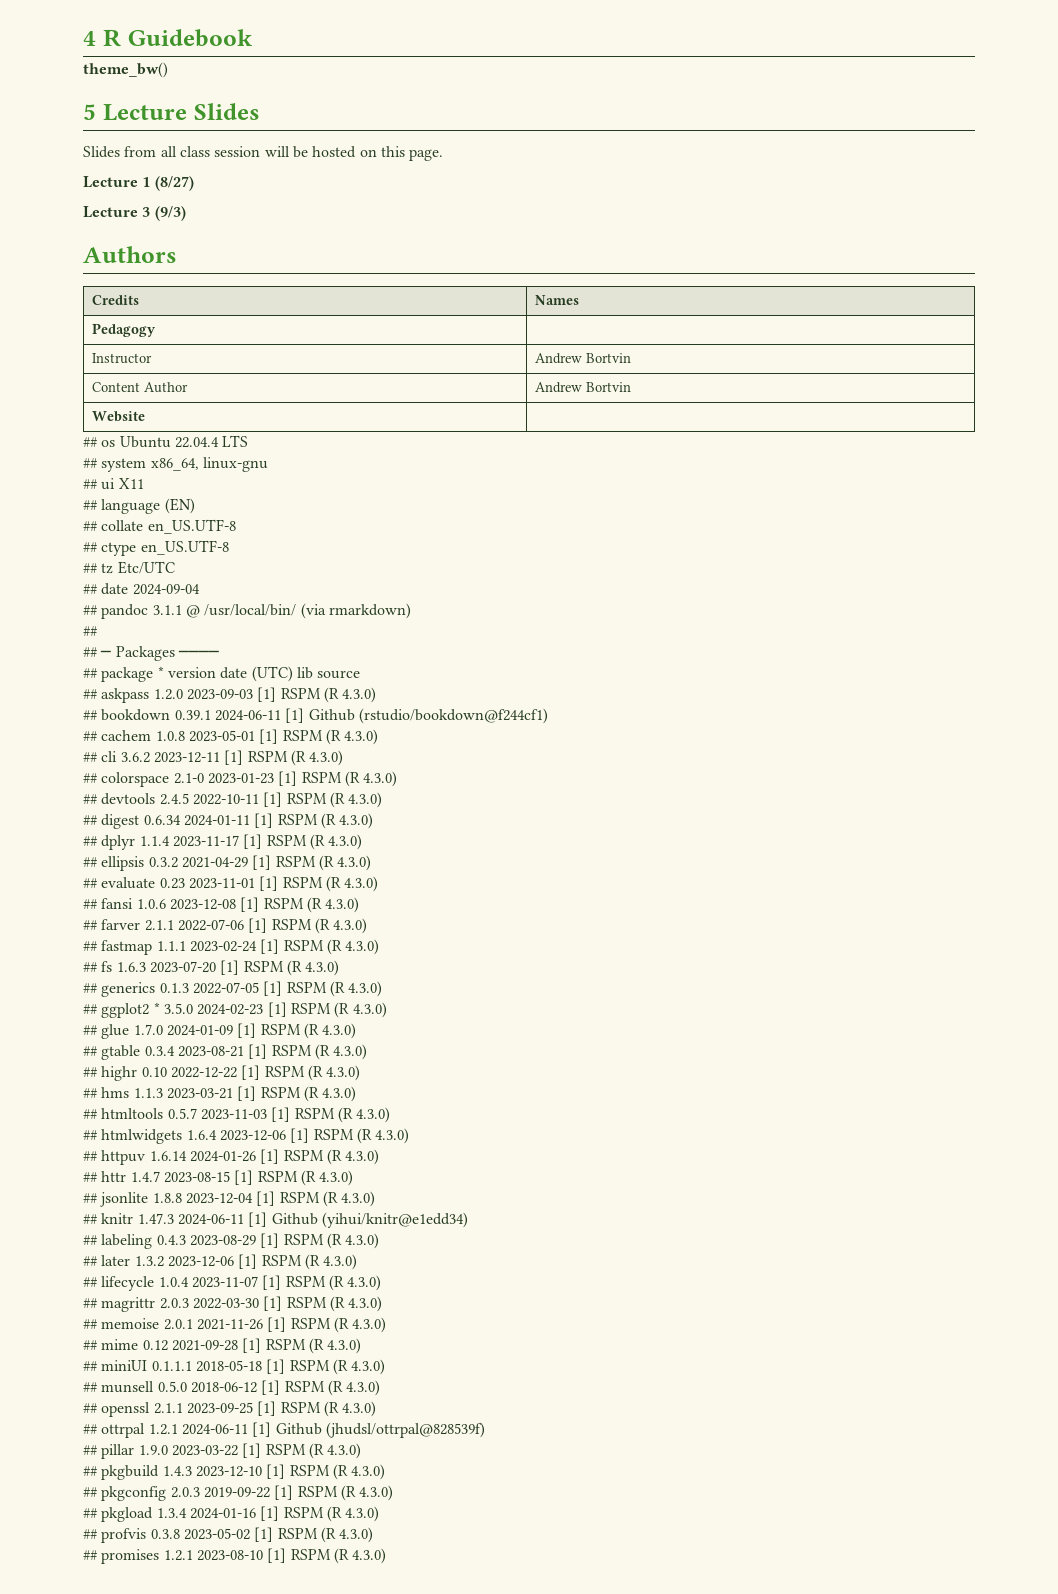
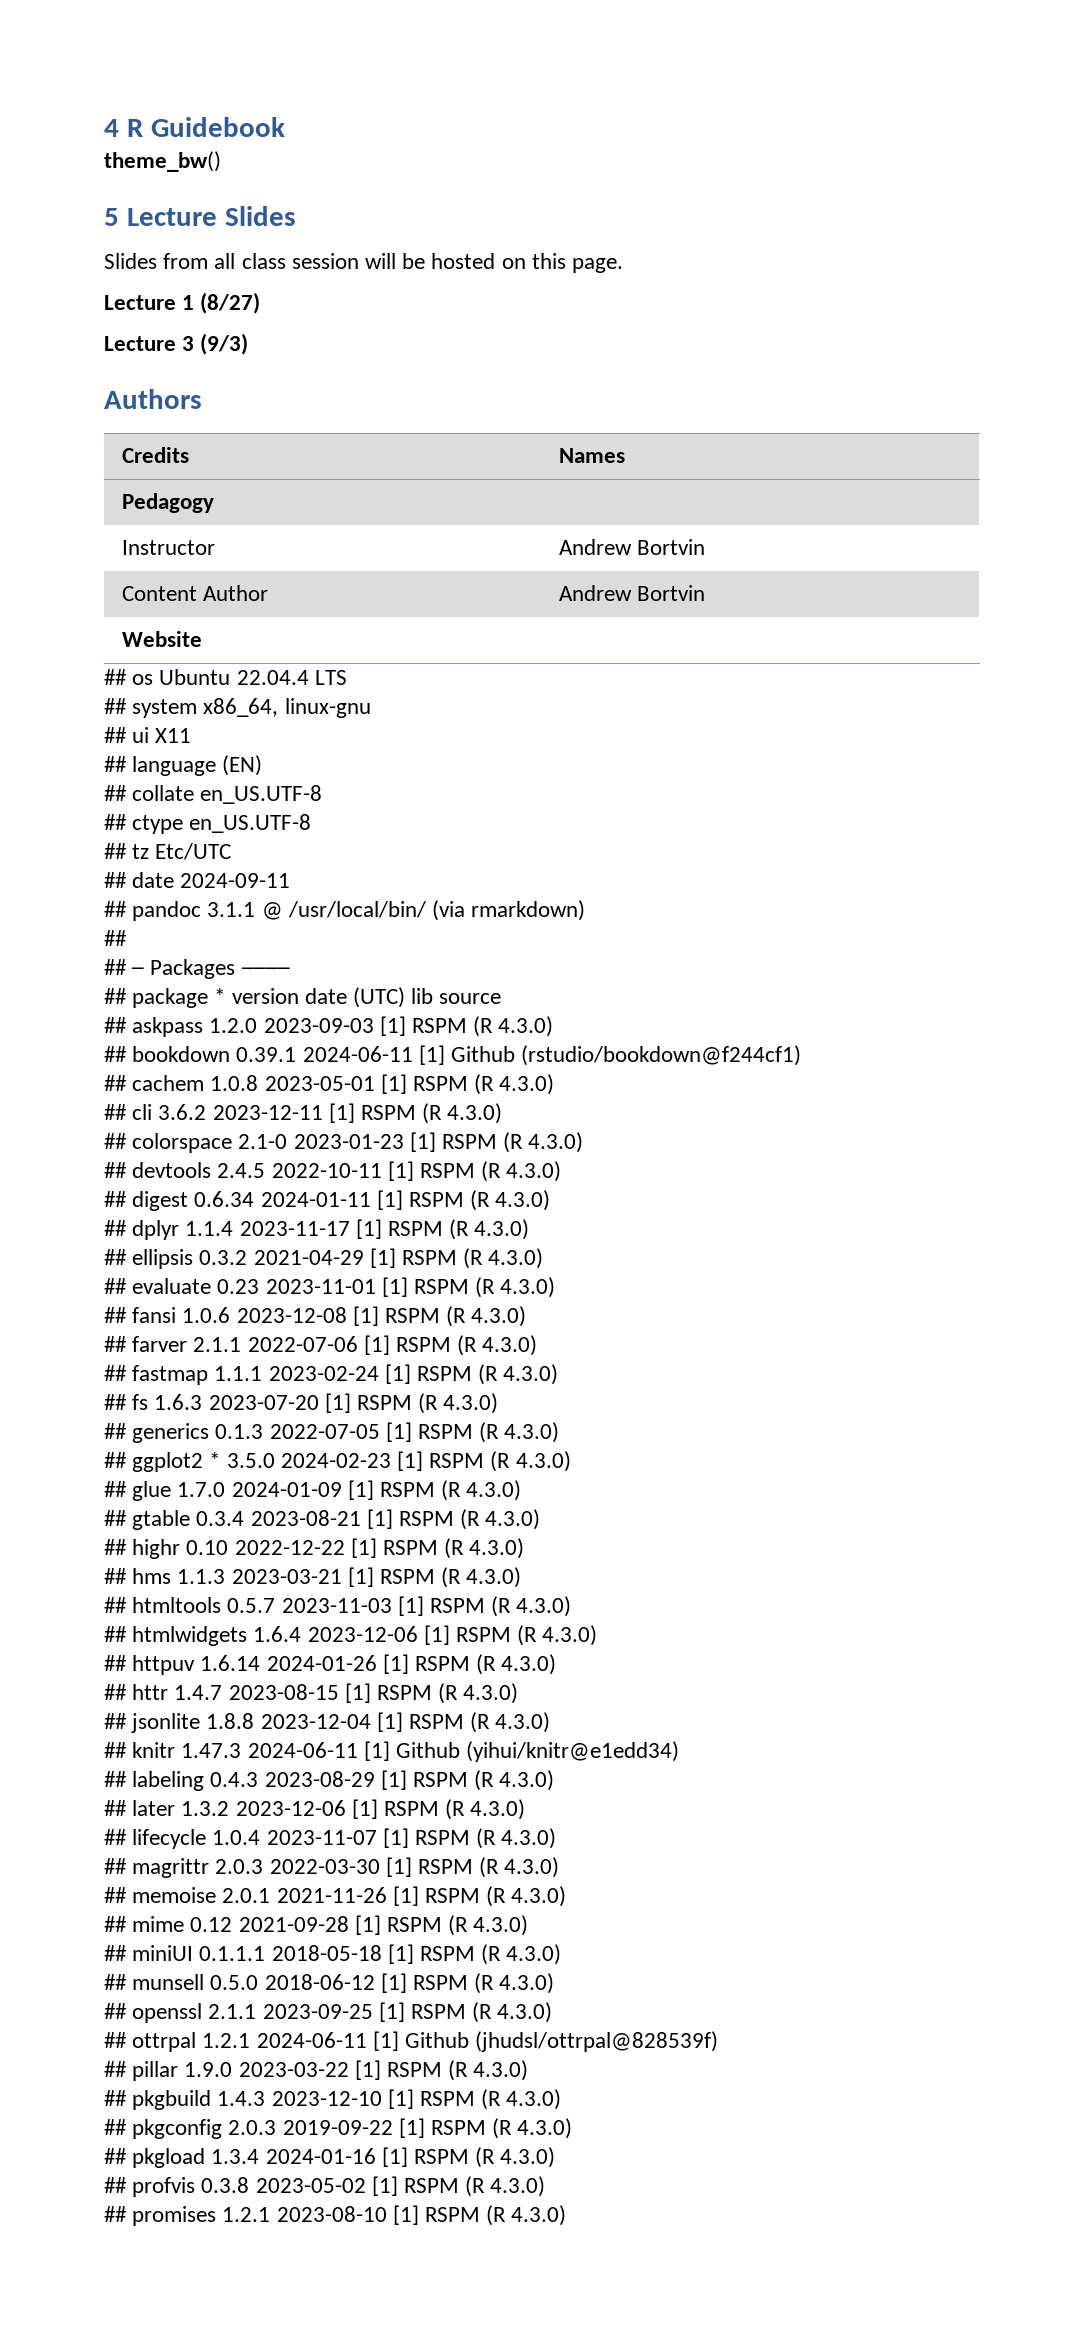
- ## date 2024-09-04
+ ## date 2024-09-11

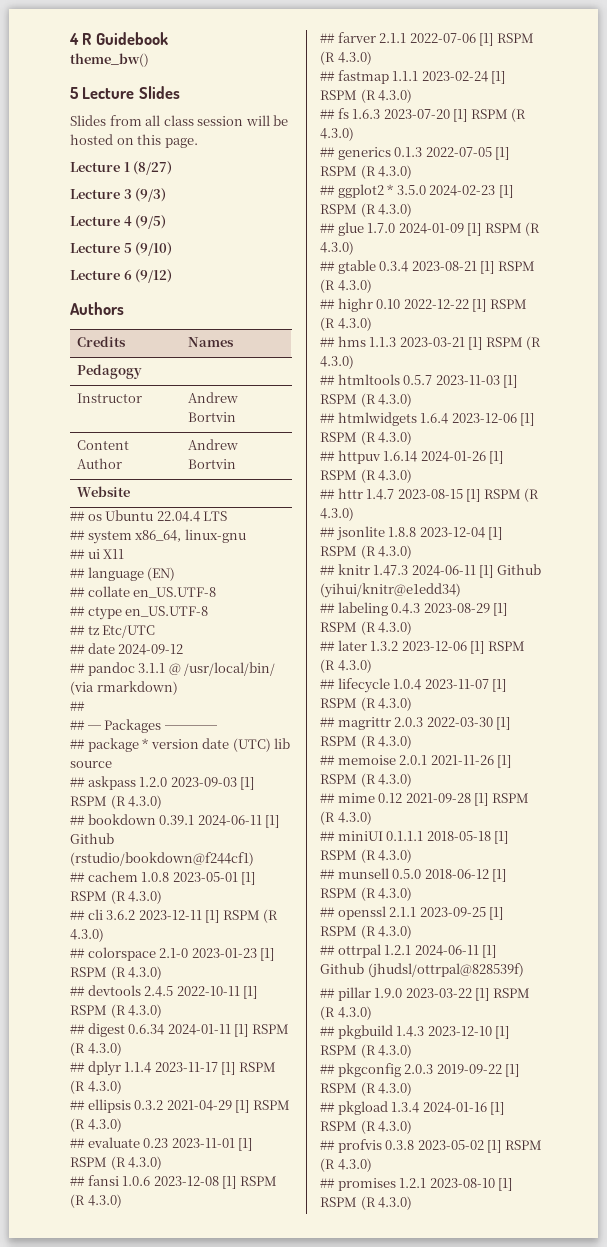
+ Lecture 4 (9/5)
+ Lecture 5 (9/10)
+ Lecture 6 (9/12)
- ## date 2024-09-11
+ ## date 2024-09-12

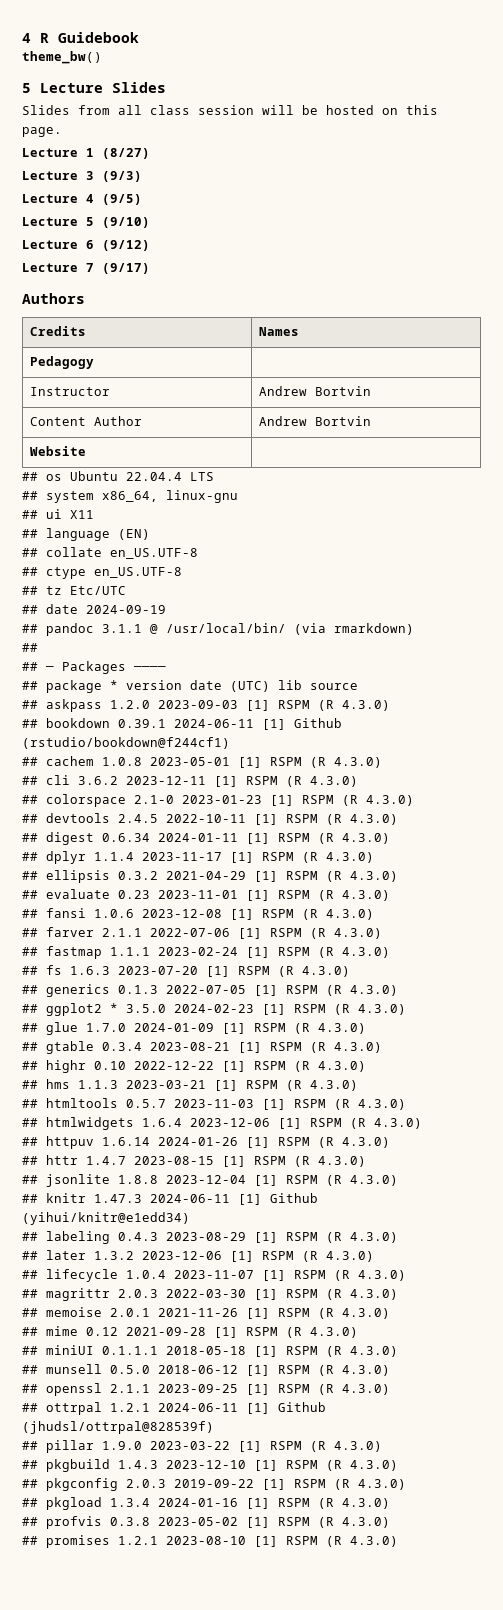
+ Lecture 7 (9/17)
- ## date 2024-09-12
+ ## date 2024-09-19

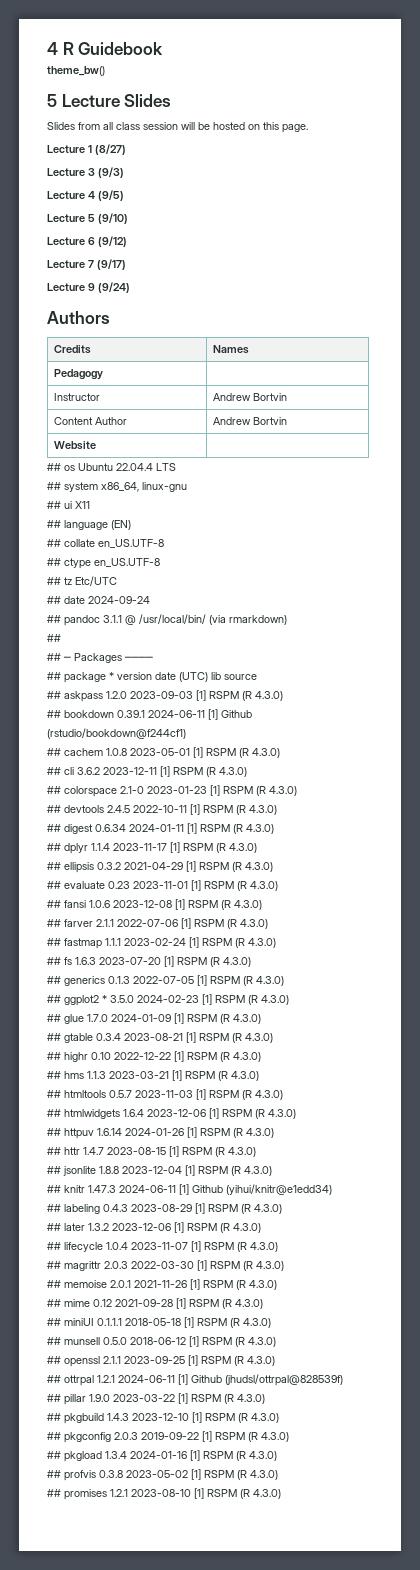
+ Lecture 9 (9/24)
- ## date 2024-09-19
+ ## date 2024-09-24

